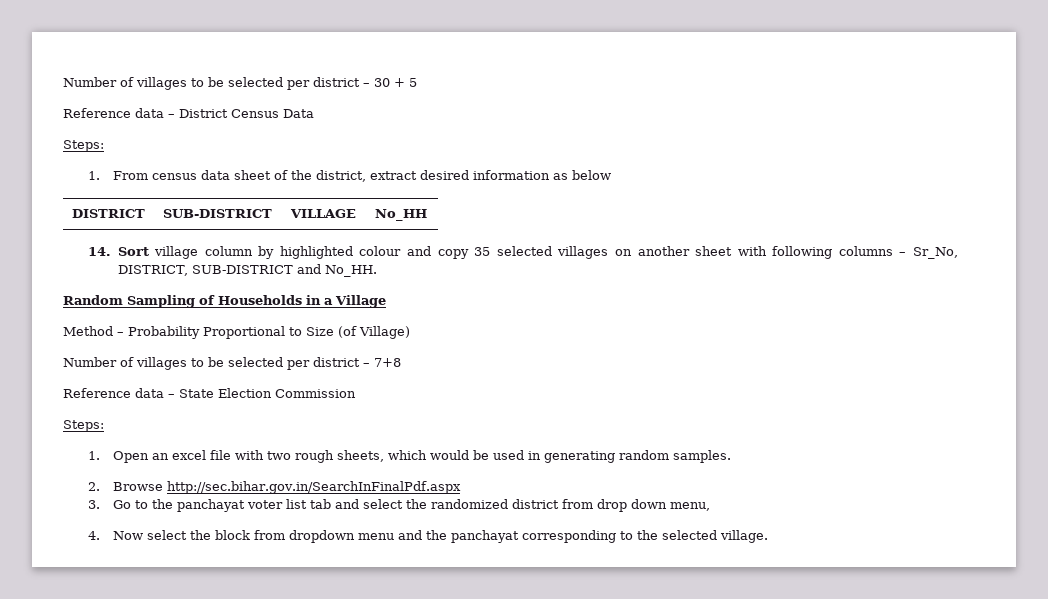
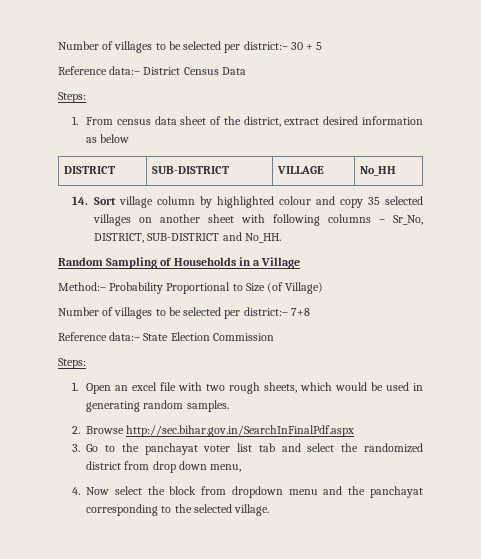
- Number of villages to be selected per district – 30 + 5
+ Number of villages to be selected per district:– 30 + 5
- Reference data – District Census Data
+ Reference data:– District Census Data
- Method – Probability Proportional to Size (of Village)
+ Method:– Probability Proportional to Size (of Village)
- Number of villages to be selected per district – 7+8
+ Number of villages to be selected per district:– 7+8
- Reference data – State Election Commission
+ Reference data:– State Election Commission

